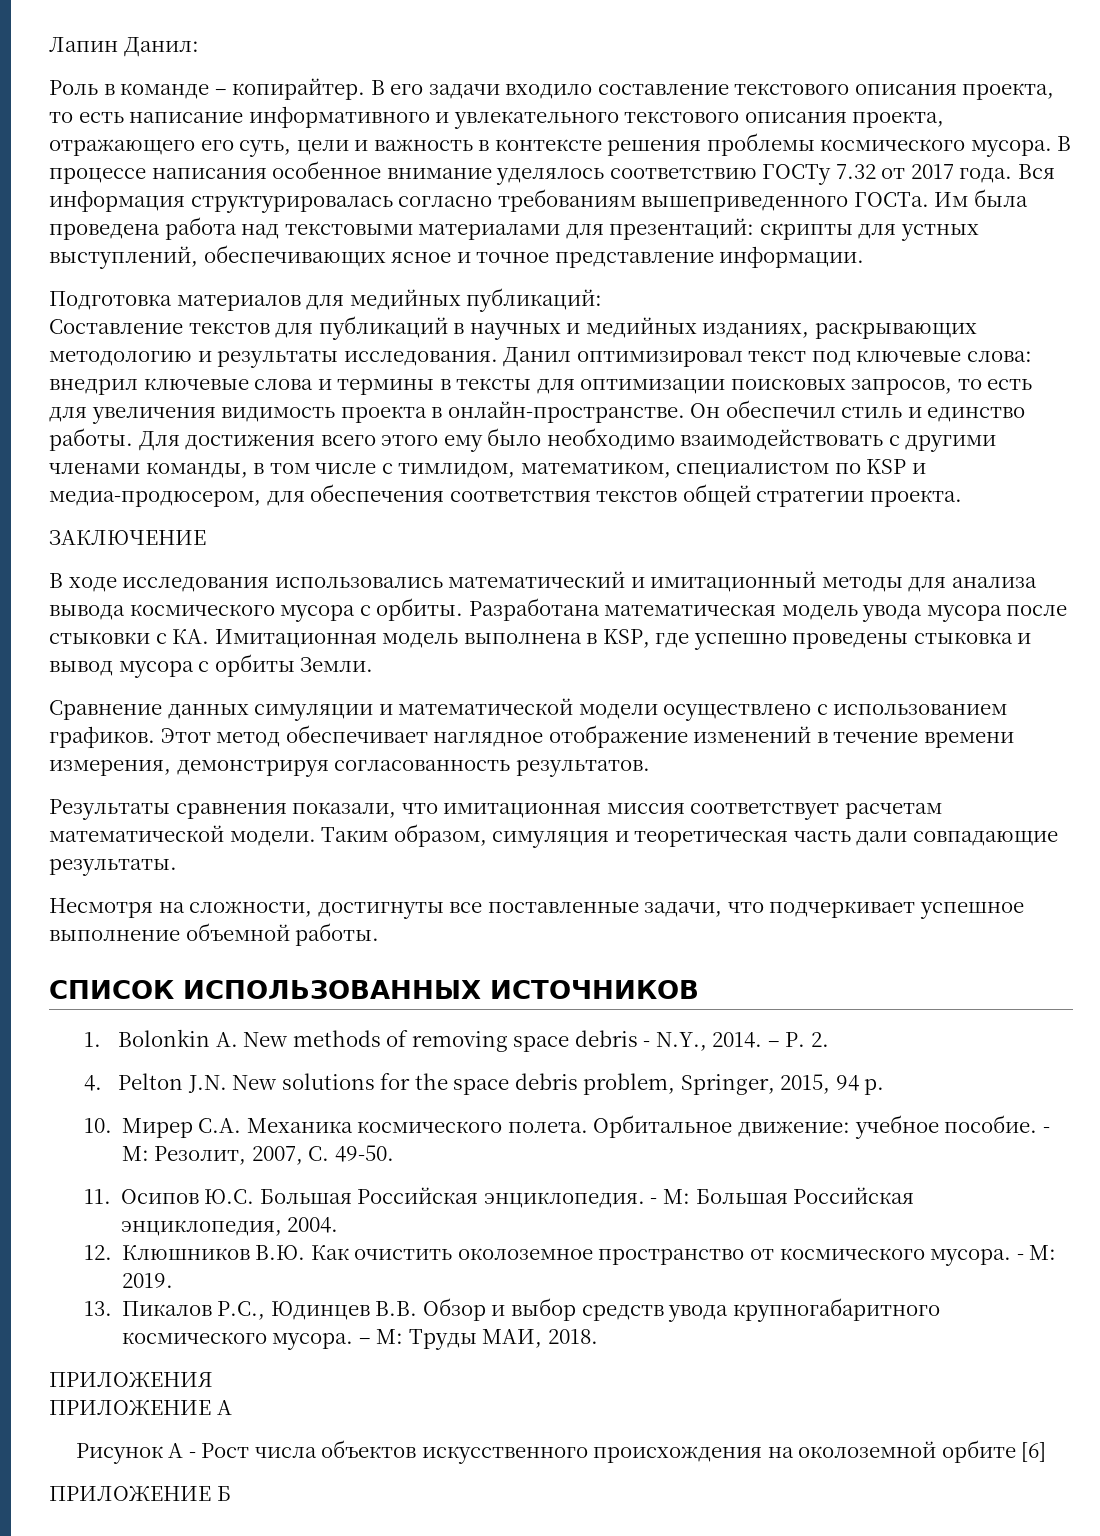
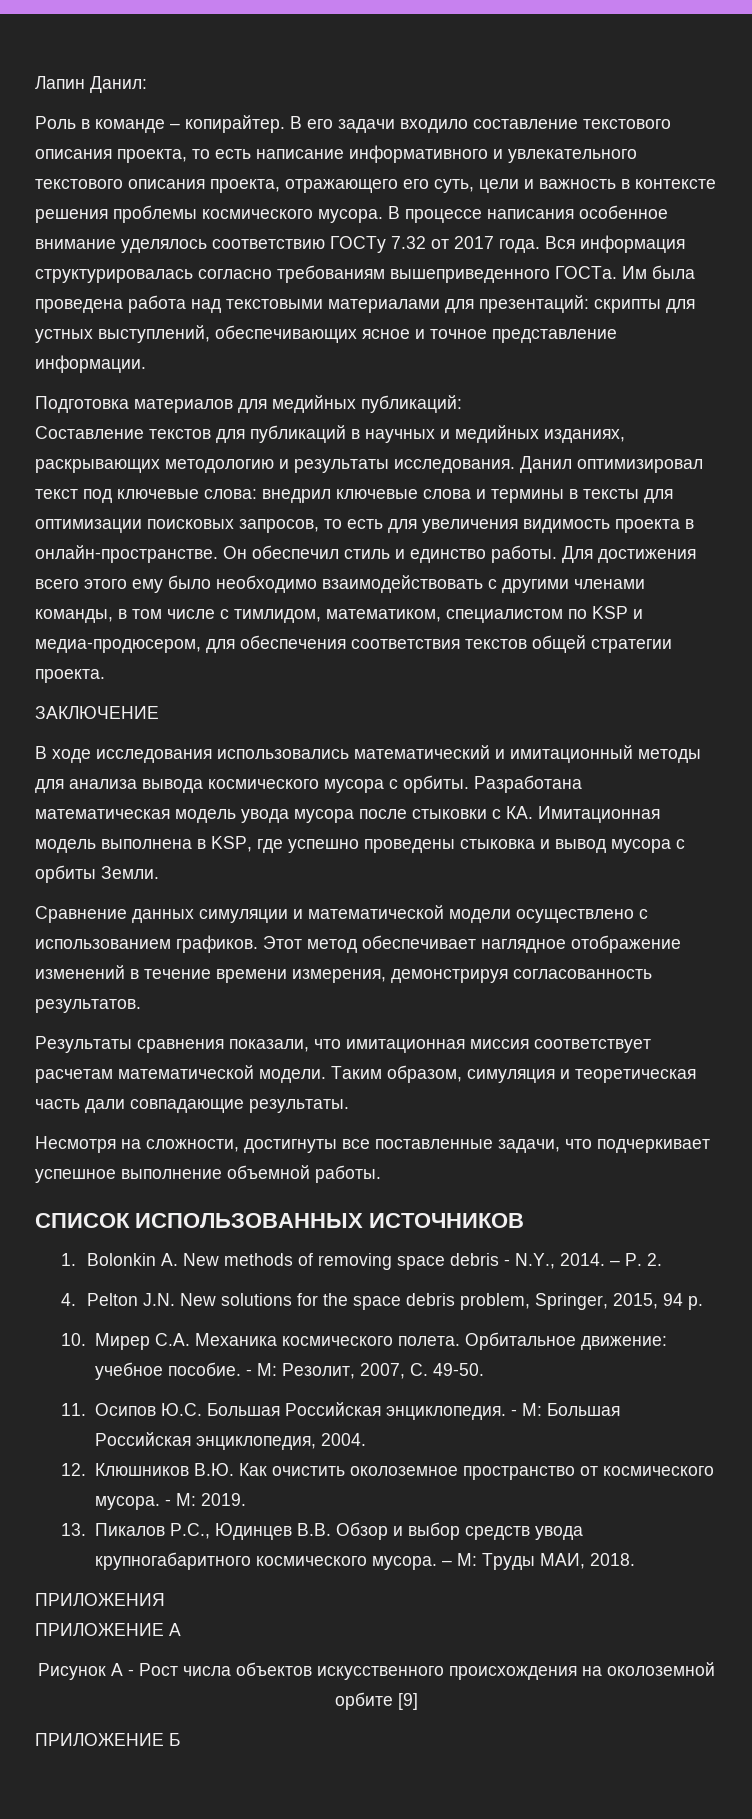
- Рисунок А - Рост числа объектов искусственного происхождения на околоземной орбите [6]
+ Рисунок А - Рост числа объектов искусственного происхождения на околоземной орбите [9]

